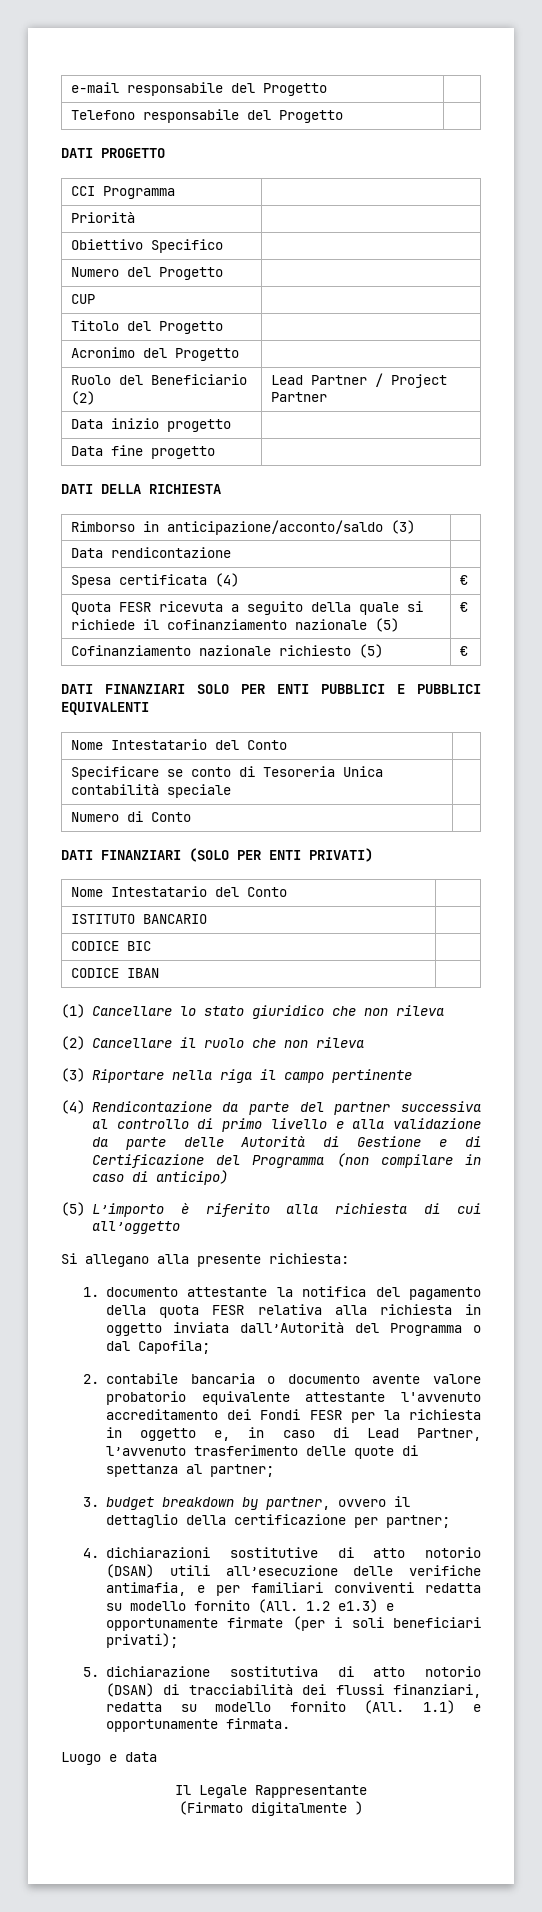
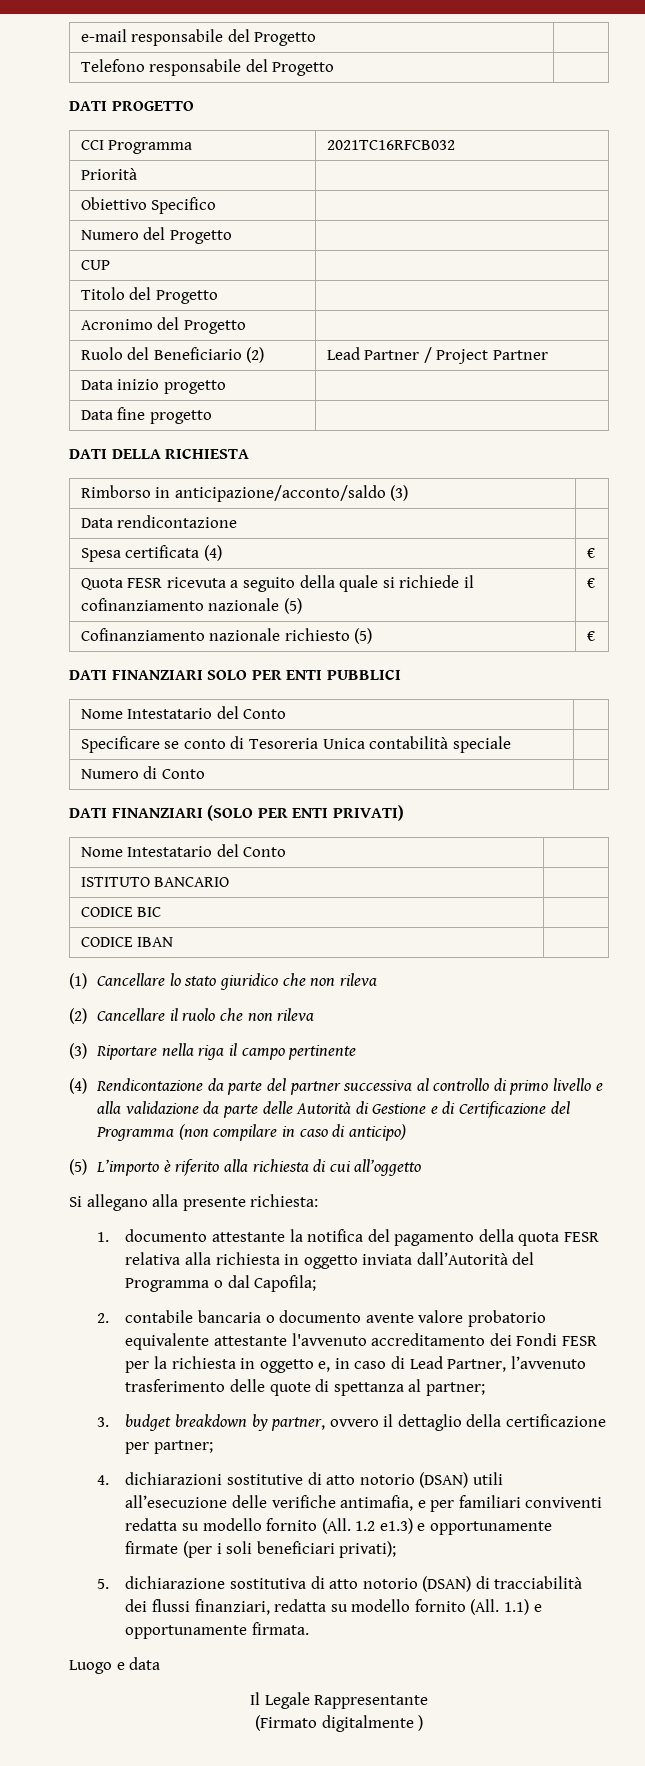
- CCI Programma |
+ CCI Programma | 2021TC16RFCB032
- DATI FINANZIARI SOLO PER ENTI PUBBLICI E PUBBLICI EQUIVALENTI
+ DATI FINANZIARI SOLO PER ENTI PUBBLICI

